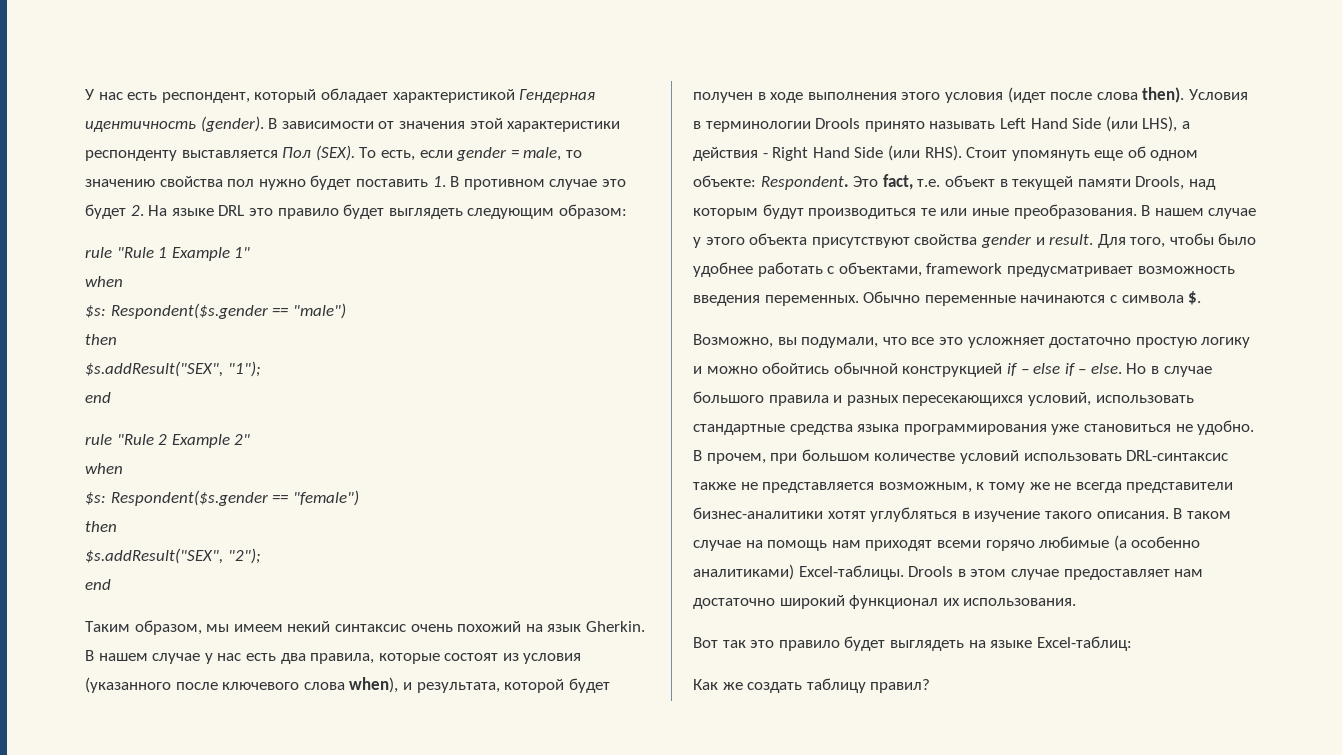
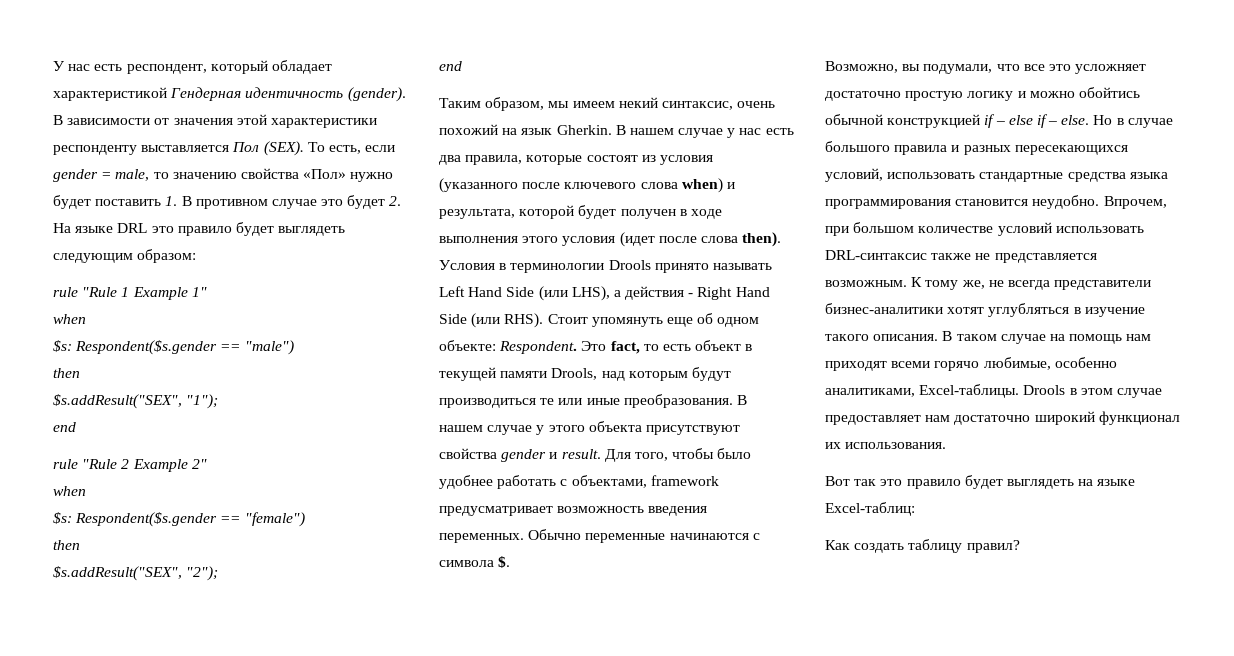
- То есть, если gender = male, то значению свойства пол нужно будет поставить 1. В противном случае это будет 2. На языке DRL это правило будет выглядеть следующим образом:
+ То есть, если gender = male, то значению свойства «Пол» нужно будет поставить 1. В противном случае это будет 2. На языке DRL это правило будет выглядеть следующим образом:
- Таким образом, мы имеем некий синтаксис очень похожий на язык Gherkin.
+ Таким образом, мы имеем некий синтаксис, очень похожий на язык Gherkin.
- В нашем случае у нас есть два правила, которые состоят из условия (указанного после ключевого слова when), и результата, которой будет получен в ходе выполнения этого условия (идет после слова then).
+ В нашем случае у нас есть два правила, которые состоят из условия (указанного после ключевого слова when) и результата, которой будет получен в ходе выполнения этого условия (идет после слова then).
- Это fact, т.е. объект в текущей памяти Drools, над которым будут производиться те или иные преобразования.
+ Это fact, то есть объект в текущей памяти Drools, над которым будут производиться те или иные преобразования.
- Но в случае большого правила и разных пересекающихся условий, использовать стандартные средства языка программирования уже становиться не удобно. В прочем, при большом количестве условий использовать DRL-синтаксис также не представляется возможным, к тому же не всегда представители бизнес-аналитики хотят углубляться в изучение такого описания.
+ Но в случае большого правила и разных пересекающихся условий, использовать стандартные средства языка программирования становится неудобно. Впрочем, при большом количестве условий использовать DRL-синтаксис также не представляется возможным. К тому же, не всегда представители бизнес-аналитики хотят углубляться в изучение такого описания.
- В таком случае на помощь нам приходят всеми горячо любимые (а особенно аналитиками) Excel-таблицы.
+ В таком случае на помощь нам приходят всеми горячо любимые, особенно аналитиками, Excel-таблицы.
- Как же создать таблицу правил?
+ Как создать таблицу правил?

